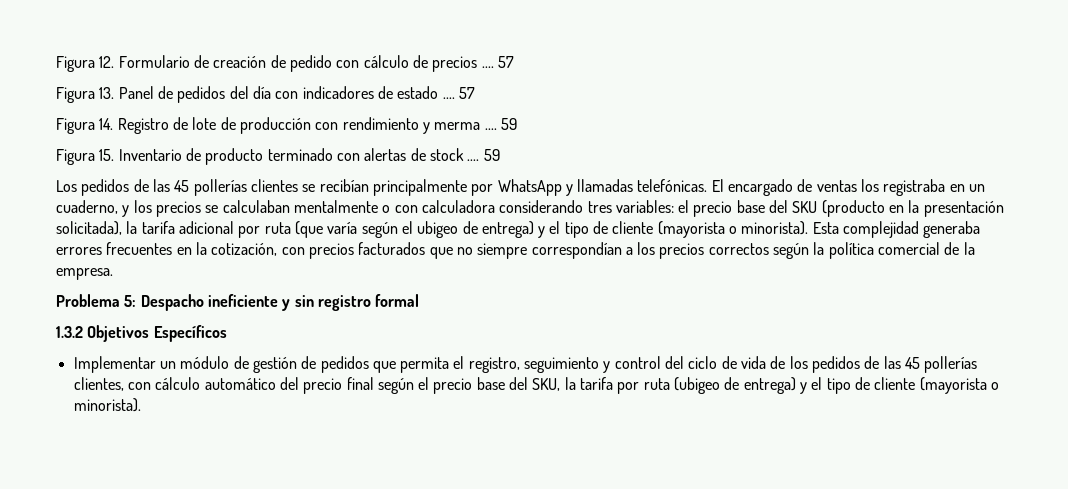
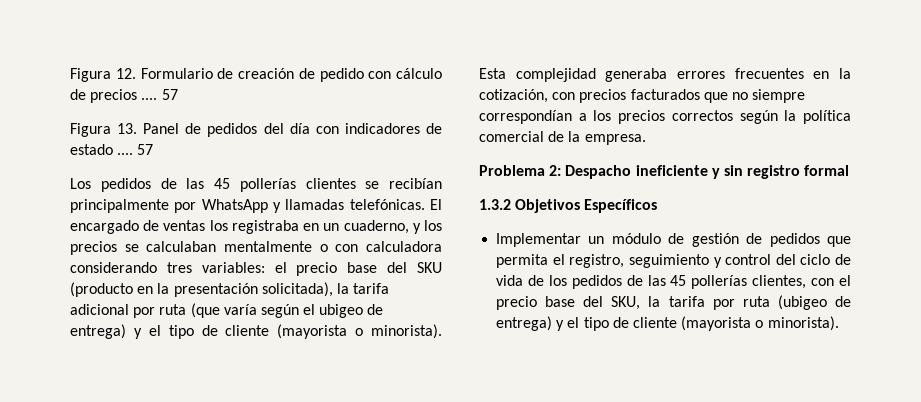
- Figura 14. Registro de lote de producción con rendimiento y merma .... 59
- Figura 15. Inventario de producto terminado con alertas de stock .... 59
- Problema 5: Despacho ineficiente y sin registro formal
+ Problema 2: Despacho ineficiente y sin registro formal
- Implementar un módulo de gestión de pedidos que permita el registro, seguimiento y control del ciclo de vida de los pedidos de las 45 pollerías clientes, con cálculo automático del precio final según el precio base del SKU, la tarifa por ruta (ubigeo de entrega) y el tipo de cliente (mayorista o minorista).
+ Implementar un módulo de gestión de pedidos que permita el registro, seguimiento y control del ciclo de vida de los pedidos de las 45 pollerías clientes, con el precio base del SKU, la tarifa por ruta (ubigeo de entrega) y el tipo de cliente (mayorista o minorista).

